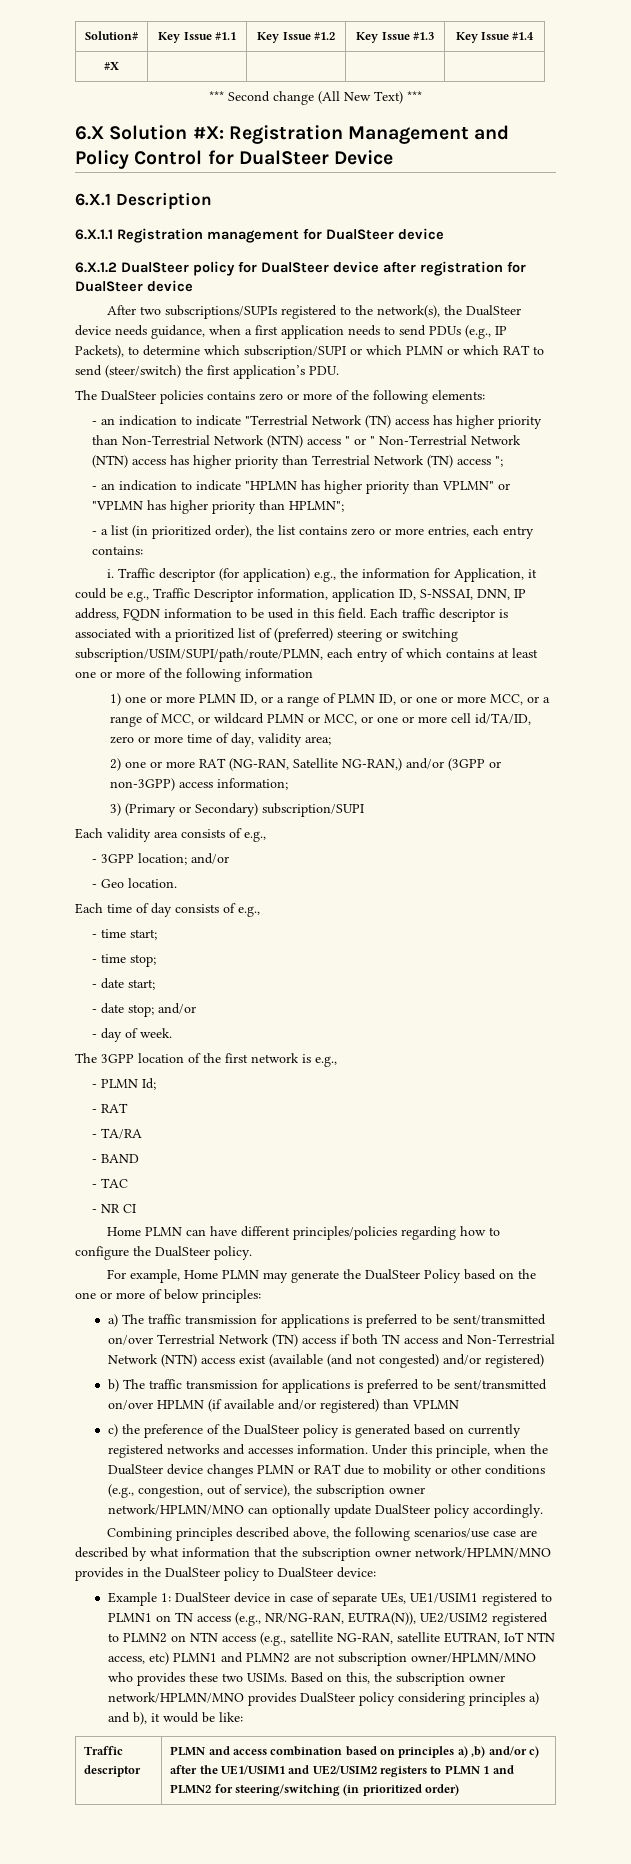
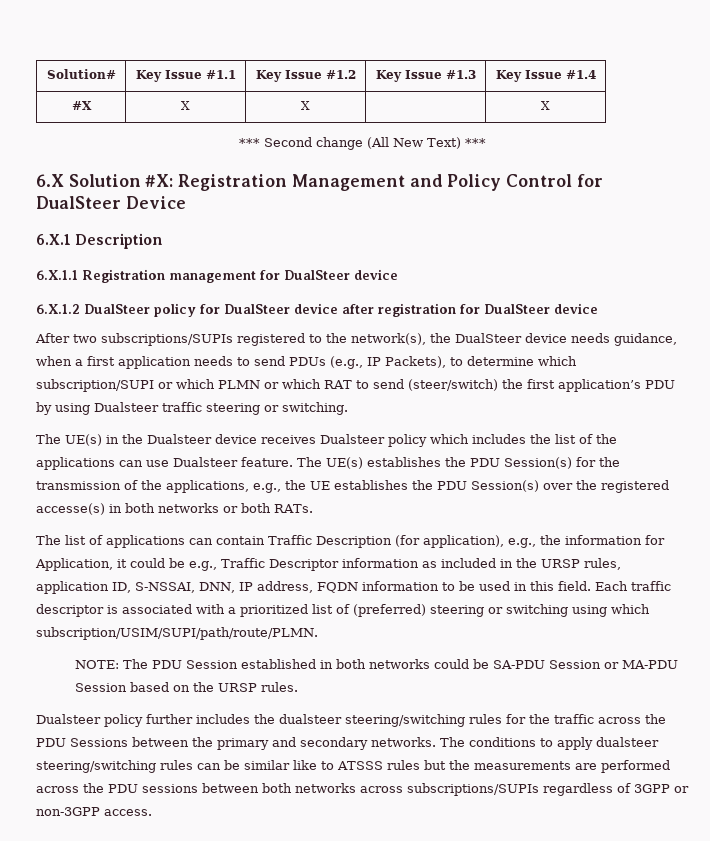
- #X | | | |
+ #X | X | X | | X
- After two subscriptions/SUPIs registered to the network(s), the DualSteer device needs guidance, when a first application needs to send PDUs (e.g., IP Packets), to determine which subscription/SUPI or which PLMN or which RAT to send (steer/switch) the first application’s PDU.
- The DualSteer policies contains zero or more of the following elements:
- - an indication to indicate "Terrestrial Network (TN) access has higher priority than Non-Terrestrial Network (NTN) access " or " Non-Terrestrial Network (NTN) access has higher priority than Terrestrial Network (TN) access ";
- - an indication to indicate "HPLMN has higher priority than VPLMN" or "VPLMN has higher priority than HPLMN";
- - a list (in prioritized order), the list contains zero or more entries, each entry contains:
- i. Traffic descriptor (for application) e.g., the information for Application, it could be e.g., Traffic Descriptor information, application ID, S-NSSAI, DNN, IP address, FQDN information to be used in this field.
+ After two subscriptions/SUPIs registered to the network(s), the DualSteer device needs guidance, when a first application needs to send PDUs (e.g., IP Packets), to determine which subscription/SUPI or which PLMN or which RAT to send (steer/switch) the first application’s PDU by using Dualsteer traffic steering or switching.
+ The UE(s) in the Dualsteer device receives Dualsteer policy which includes the list of the applications can use Dualsteer feature. The UE(s) establishes the PDU Session(s) for the transmission of the applications, e.g., the UE establishes the PDU Session(s) over the registered accesse(s) in both networks or both RATs.
+ The list of applications can contain Traffic Description (for application), e.g., the information for Application, it could be e.g., Traffic Descriptor information as included in the URSP rules, application ID, S-NSSAI, DNN, IP address, FQDN information to be used in this field.
- Each traffic descriptor is associated with a prioritized list of (preferred) steering or switching subscription/USIM/SUPI/path/route/PLMN, each entry of which contains at least one or more of the following information
- 1) one or more PLMN ID, or a range of PLMN ID, or one or more MCC, or a range of MCC, or wildcard PLMN or MCC, or one or more cell id/TA/ID, zero or more time of day, validity area;
- 2) one or more RAT (NG-RAN, Satellite NG-RAN,) and/or (3GPP or non-3GPP) access information;
- 3) (Primary or Secondary) subscription/SUPI
- Each validity area consists of e.g.,
- - 3GPP location; and/or
- - Geo location.
- Each time of day consists of e.g.,
- - time start;
- - time stop;
- - date start;
- - date stop; and/or
- - day of week.
- The 3GPP location of the first network is e.g.,
- - PLMN Id;
- - RAT
- - TA/RA
- - BAND
- - TAC
- - NR CI
- Home PLMN can have different principles/policies regarding how to configure the DualSteer policy.
- For example, Home PLMN may generate the DualSteer Policy based on the one or more of below principles:
- a) The traffic transmission for applications is preferred to be sent/transmitted on/over Terrestrial Network (TN) access if both TN access and Non-Terrestrial Network (NTN) access exist (available (and not congested) and/or registered)
- b) The traffic transmission for applications is preferred to be sent/transmitted on/over HPLMN (if available and/or registered) than VPLMN
- c) the preference of the DualSteer policy is generated based on currently registered networks and accesses information. Under this principle, when the DualSteer device changes PLMN or RAT due to mobility or other conditions (e.g., congestion, out of service), the subscription owner network/HPLMN/MNO can optionally update DualSteer policy accordingly.
- Combining principles described above, the following scenarios/use case are described by what information that the subscription owner network/HPLMN/MNO provides in the DualSteer policy to DualSteer device:
- Example 1: DualSteer device in case of separate UEs, UE1/USIM1 registered to PLMN1 on TN access (e.g., NR/NG-RAN, EUTRA(N)), UE2/USIM2 registered to PLMN2 on NTN access (e.g., satellite NG-RAN, satellite EUTRAN, IoT NTN access, etc) PLMN1 and PLMN2 are not subscription owner/HPLMN/MNO who provides these two USIMs. Based on this, the subscription owner network/HPLMN/MNO provides DualSteer policy considering principles a) and b), it would be like:
- Traffic descriptor | PLMN and access combination based on principles a) ,b) and/or c) after the UE1/USIM1 and UE2/USIM2 registers to PLMN 1 and PLMN2 for steering/switching (in prioritized order)
+ Each traffic descriptor is associated with a prioritized list of (preferred) steering or switching using which subscription/USIM/SUPI/path/route/PLMN.
+ NOTE: The PDU Session established in both networks could be SA-PDU Session or MA-PDU Session based on the URSP rules.
+ Dualsteer policy further includes the dualsteer steering/switching rules for the traffic across the PDU Sessions between the primary and secondary networks. The conditions to apply dualsteer steering/switching rules can be similar like to ATSSS rules but the measurements are performed across the PDU sessions between both networks across subscriptions/SUPIs regardless of 3GPP or non-3GPP access.

